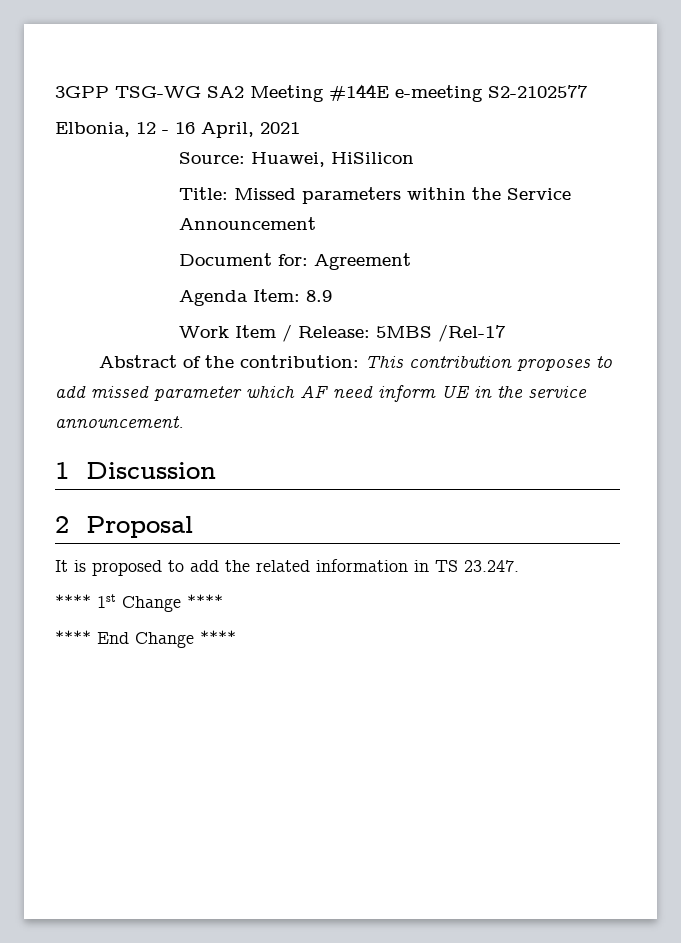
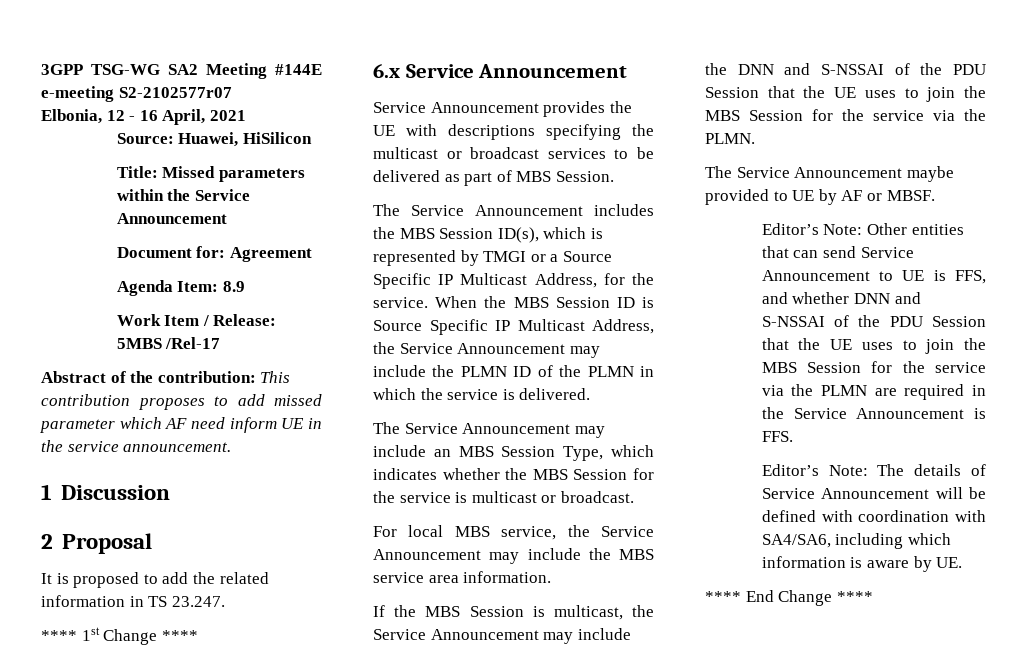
- 3GPP TSG-WG SA2 Meeting #144E e-meeting S2-2102577
+ 3GPP TSG-WG SA2 Meeting #144E e-meeting S2-2102577r07
+ 6.x Service Announcement
+ Service Announcement provides the UE with descriptions specifying the multicast or broadcast services to be delivered as part of MBS Session.
+ The Service Announcement includes the MBS Session ID(s), which is represented by TMGI or a Source Specific IP Multicast Address, for the service. When the MBS Session ID is Source Specific IP Multicast Address, the Service Announcement may include the PLMN ID of the PLMN in which the service is delivered.
+ The Service Announcement may include an MBS Session Type, which indicates whether the MBS Session for the service is multicast or broadcast.
+ For local MBS service, the Service Announcement may include the MBS service area information.
+ If the MBS Session is multicast, the Service Announcement may include the DNN and S-NSSAI of the PDU Session that the UE uses to join the MBS Session for the service via the PLMN.
+ The Service Announcement maybe provided to UE by AF or MBSF.
+ Editor’s Note: Other entities that can send Service Announcement to UE is FFS, and whether DNN and S-NSSAI of the PDU Session that the UE uses to join the MBS Session for the service via the PLMN are required in the Service Announcement is FFS.
+ Editor’s Note: The details of Service Announcement will be defined with coordination with SA4/SA6, including which information is aware by UE.

